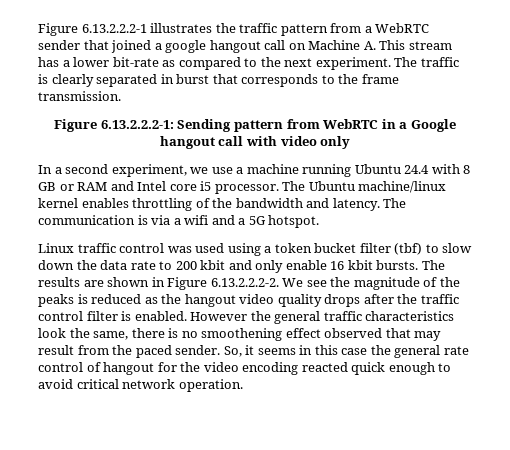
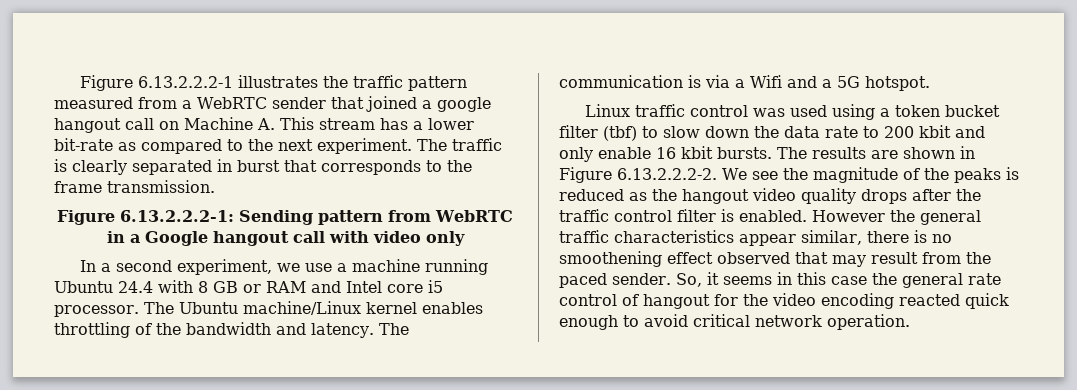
- Figure 6.13.2.2.2-1 illustrates the traffic pattern from a WebRTC sender that joined a google hangout call on Machine A. This stream has a lower bit-rate as compared to the next experiment.
+ Figure 6.13.2.2.2-1 illustrates the traffic pattern measured from a WebRTC sender that joined a google hangout call on Machine A. This stream has a lower bit-rate as compared to the next experiment.
- The Ubuntu machine/linux kernel enables throttling of the bandwidth and latency.
+ The Ubuntu machine/Linux kernel enables throttling of the bandwidth and latency.
- The communication is via a wifi and a 5G hotspot.
+ The communication is via a Wifi and a 5G hotspot.
- However the general traffic characteristics look the same, there is no smoothening effect observed that may result from the paced sender.
+ However the general traffic characteristics appear similar, there is no smoothening effect observed that may result from the paced sender.

